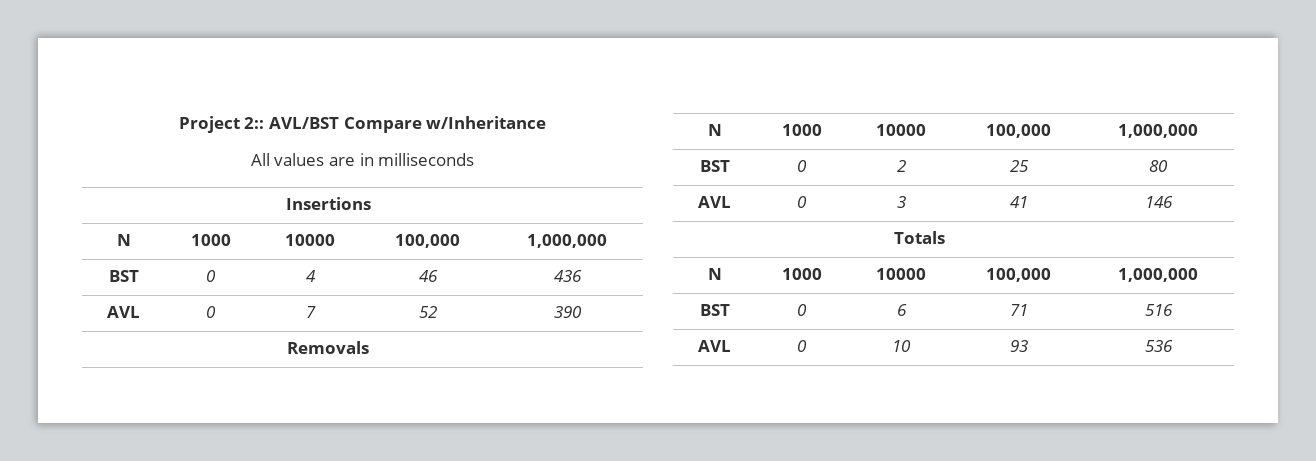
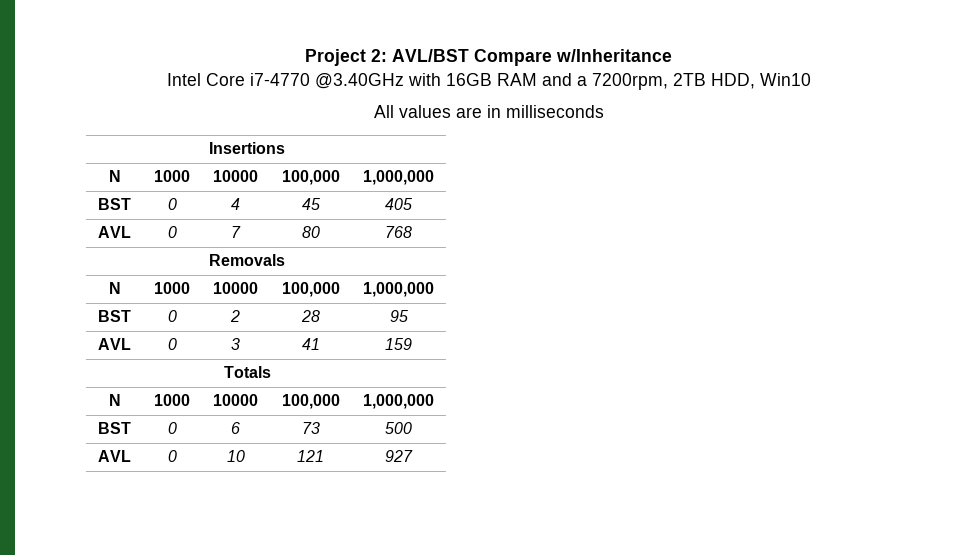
- Project 2:: AVL/BST Compare w/Inheritance
+ Project 2: AVL/BST Compare w/Inheritance
+ Intel Core i7-4770 @3.40GHz with 16GB RAM and a 7200rpm, 2TB HDD, Win10
- BST | 0 | 4 | 46 | 436
+ BST | 0 | 4 | 45 | 405
- AVL | 0 | 7 | 52 | 390
+ AVL | 0 | 7 | 80 | 768
- BST | 0 | 2 | 25 | 80
+ BST | 0 | 2 | 28 | 95
- AVL | 0 | 3 | 41 | 146
+ AVL | 0 | 3 | 41 | 159
- BST | 0 | 6 | 71 | 516
+ BST | 0 | 6 | 73 | 500
- AVL | 0 | 10 | 93 | 536
+ AVL | 0 | 10 | 121 | 927

